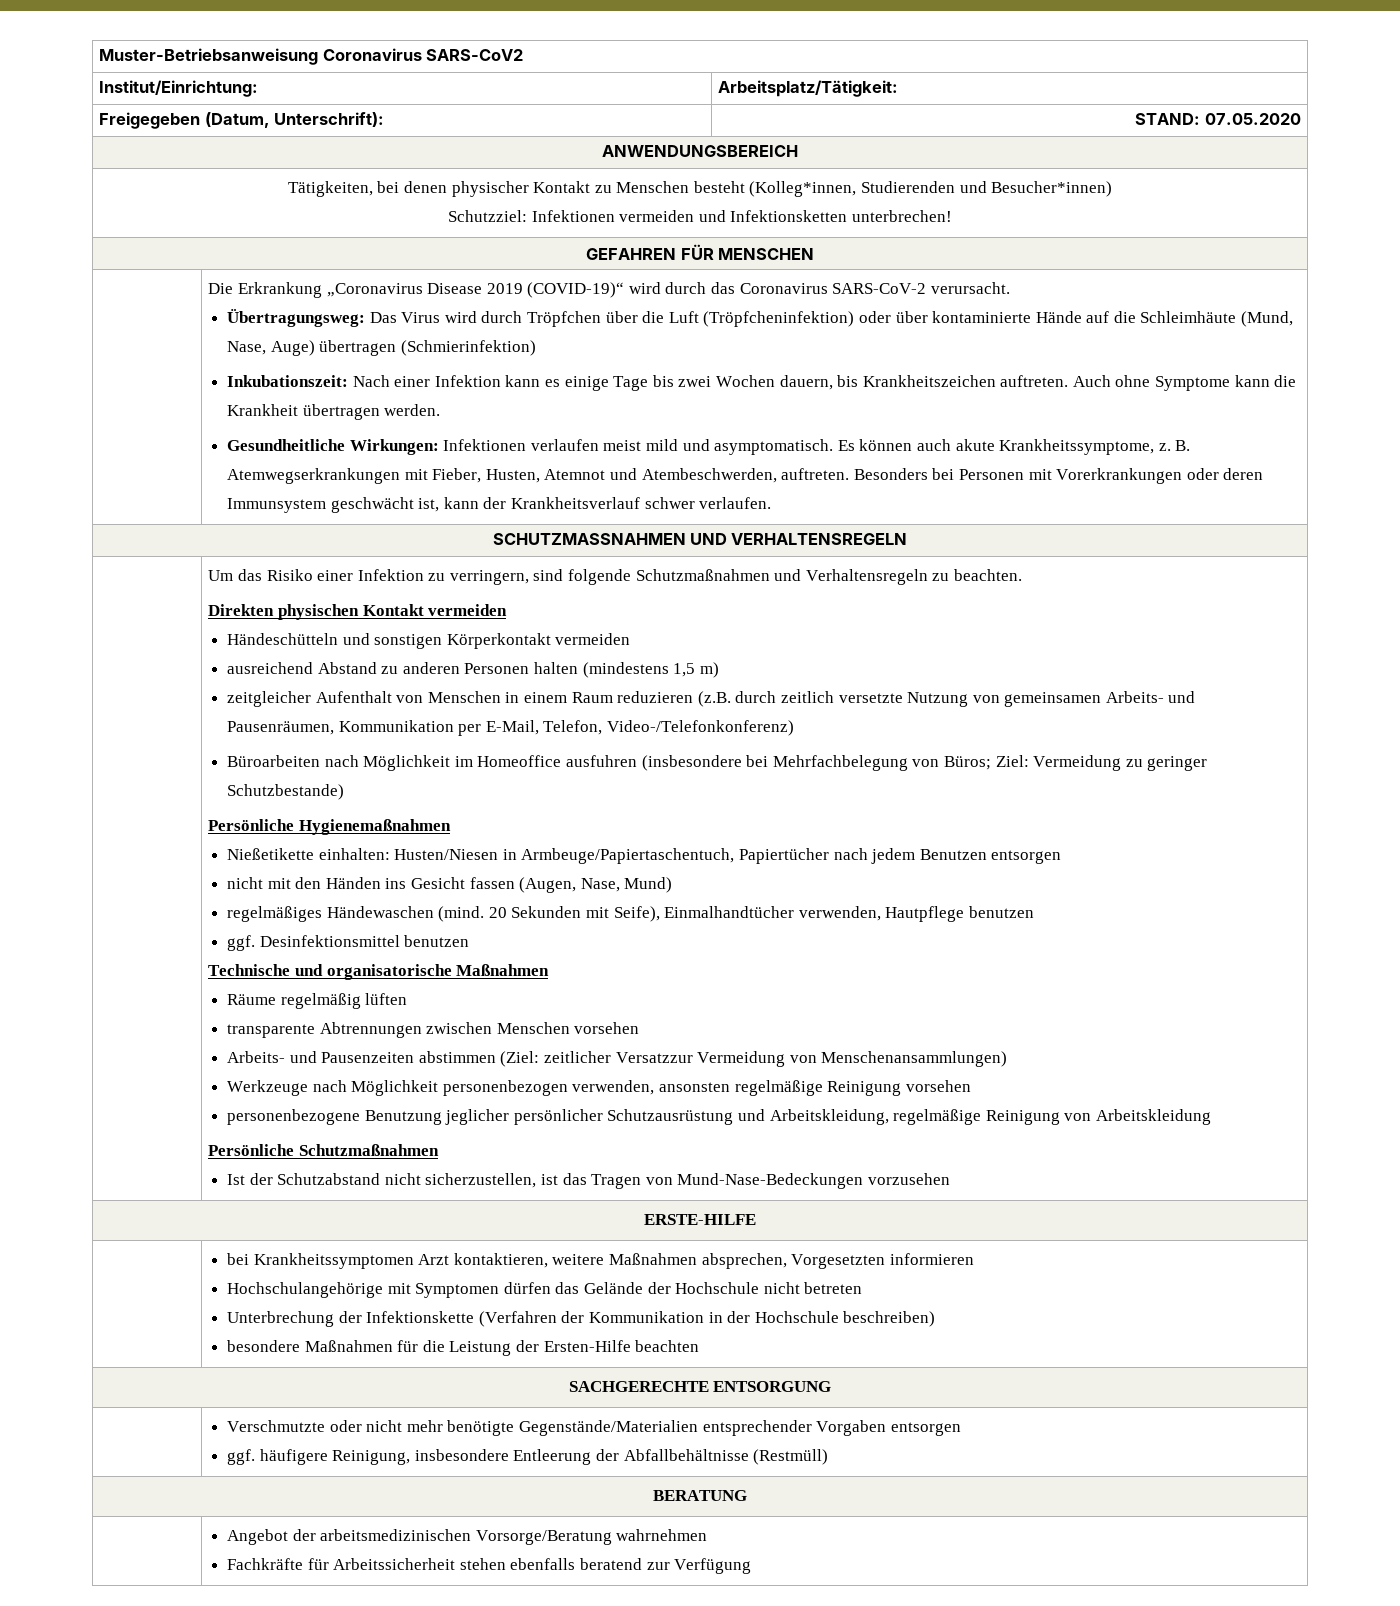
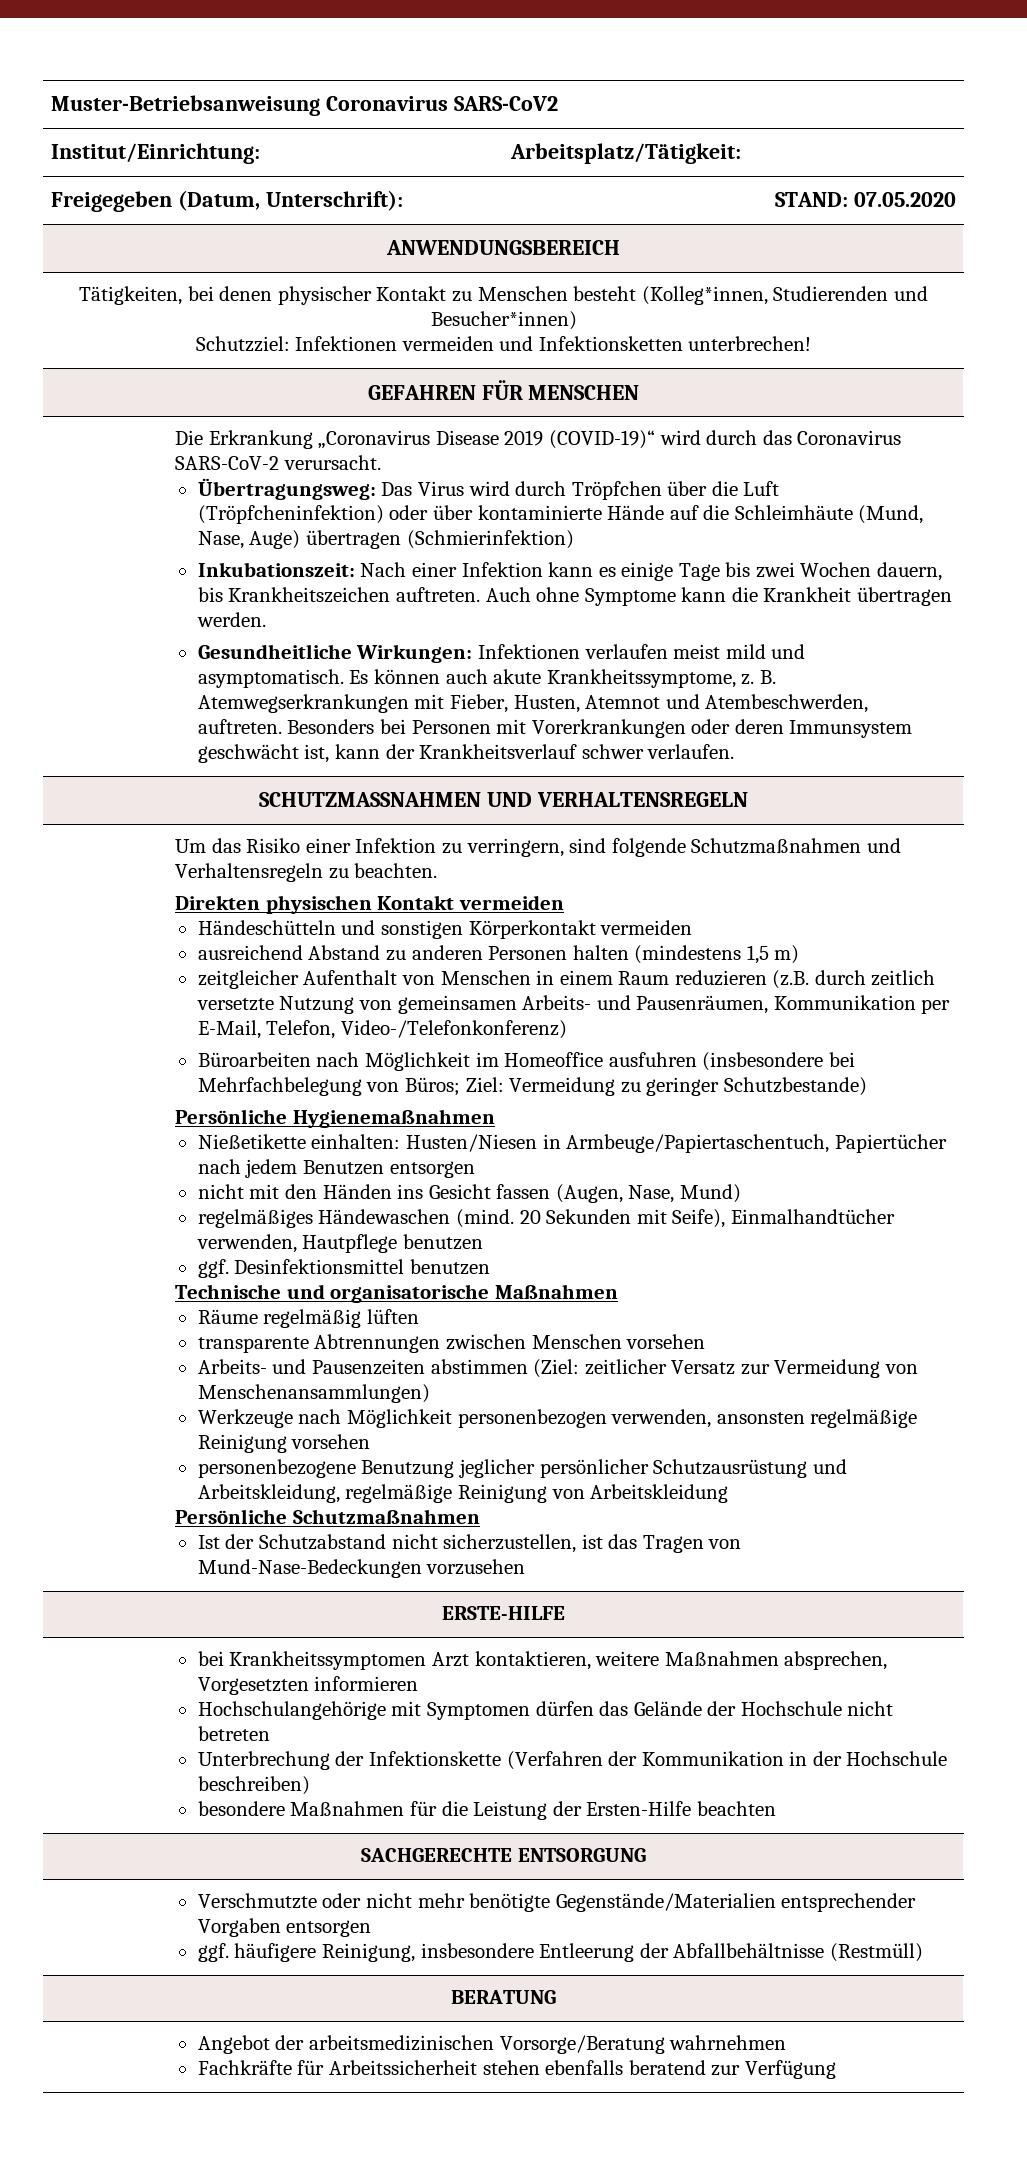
- Arbeits- und Pausenzeiten abstimmen (Ziel: zeitlicher Versatzzur Vermeidung von Menschenansammlungen)
+ Arbeits- und Pausenzeiten abstimmen (Ziel: zeitlicher Versatz zur Vermeidung von Menschenansammlungen)

